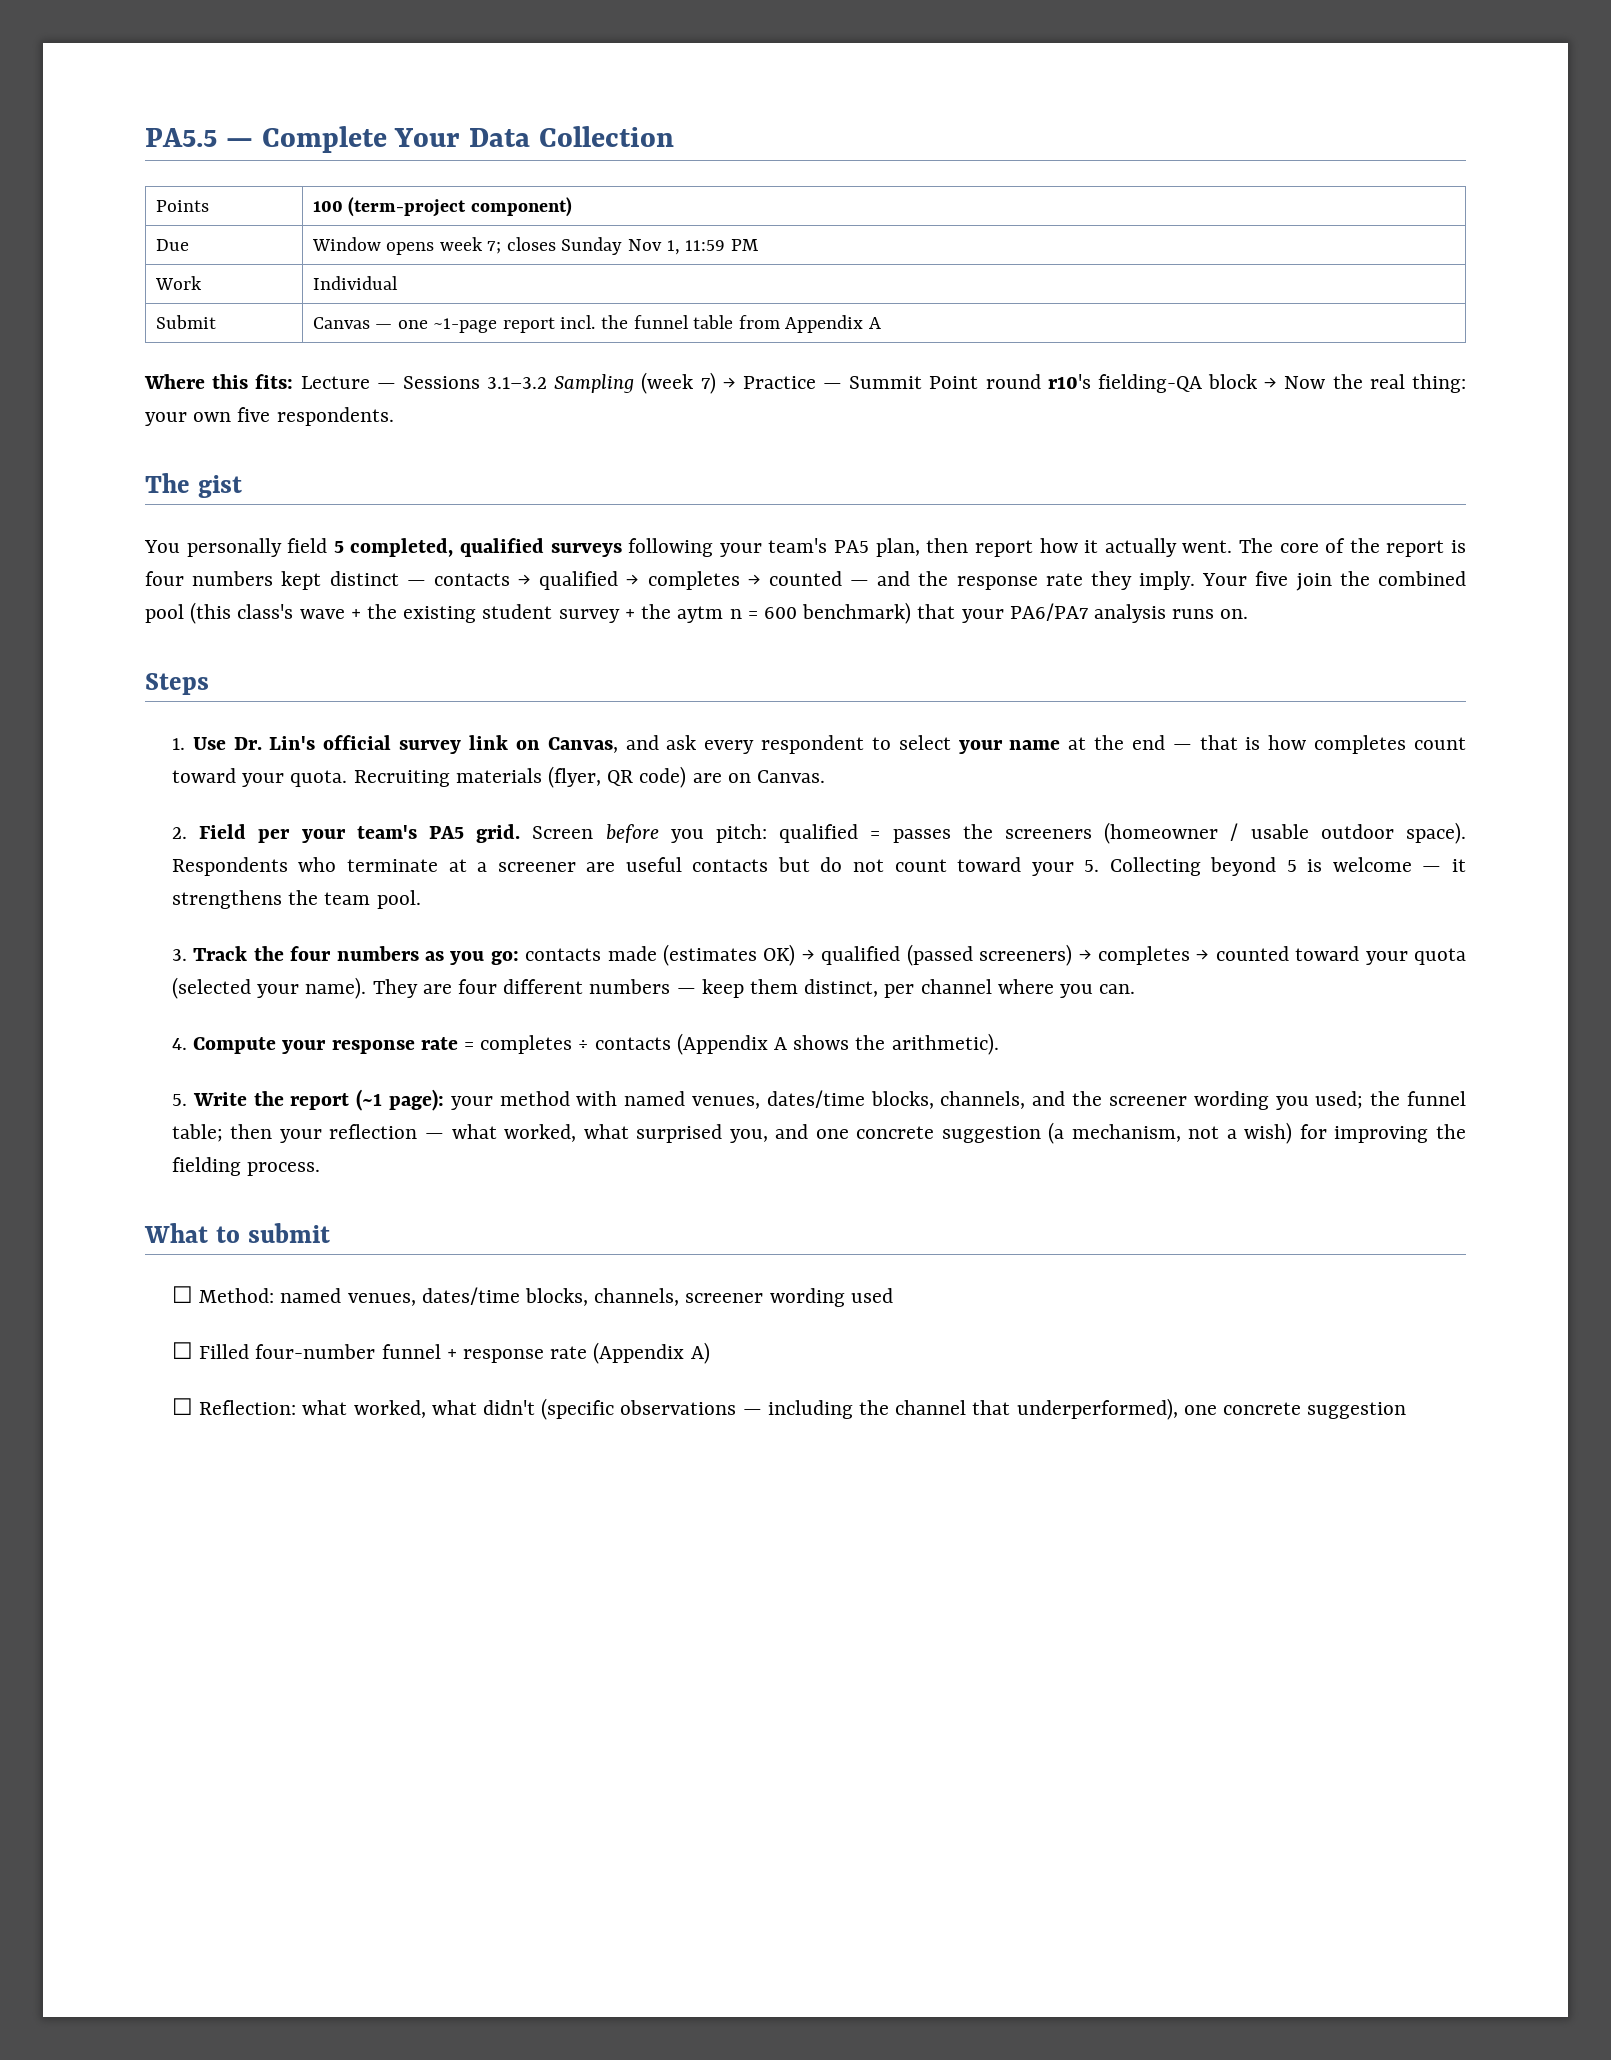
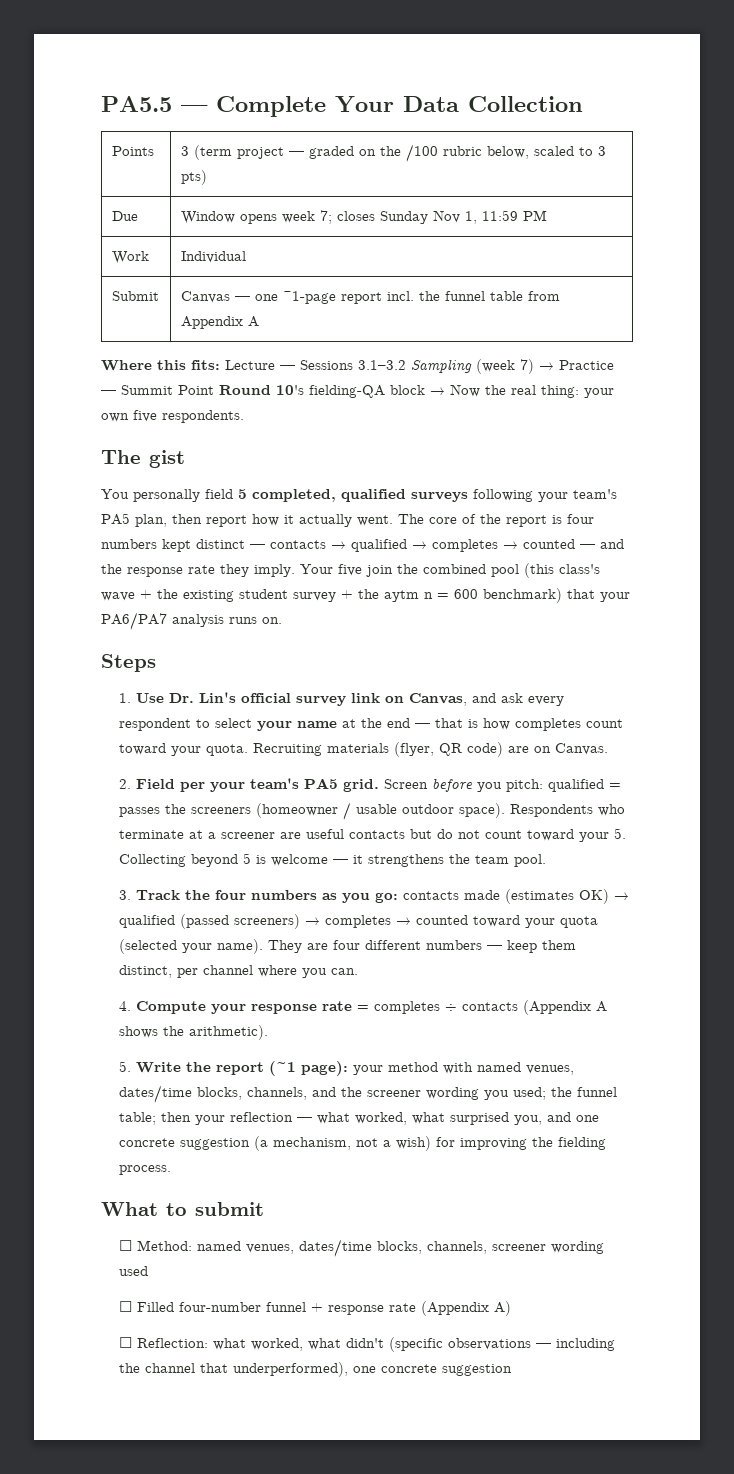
- Points | 100 (term-project component)
+ Points | 3 (term project — graded on the /100 rubric below, scaled to 3 pts)
- Where this fits: Lecture — Sessions 3.1–3.2 Sampling (week 7) → Practice — Summit Point round r10's fielding-QA block → Now the real thing: your own five respondents.
+ Where this fits: Lecture — Sessions 3.1–3.2 Sampling (week 7) → Practice — Summit Point Round 10's fielding-QA block → Now the real thing: your own five respondents.

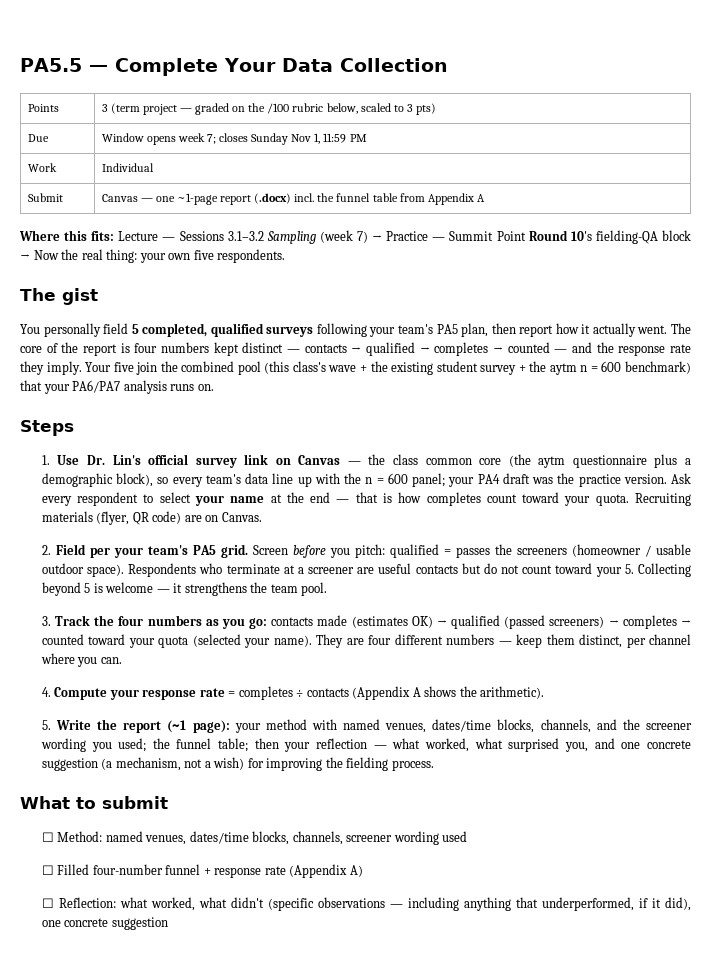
- Submit | Canvas — one ~1-page report incl. the funnel table from Appendix A
+ Submit | Canvas — one ~1-page report (.docx) incl. the funnel table from Appendix A
- 1. Use Dr. Lin's official survey link on Canvas, and ask every respondent to select your name at the end — that is how completes count toward your quota.
+ 1. Use Dr. Lin's official survey link on Canvas — the class common core (the aytm questionnaire plus a demographic block), so every team's data line up with the n = 600 panel; your PA4 draft was the practice version. Ask every respondent to select your name at the end — that is how completes count toward your quota.
- ☐ Reflection: what worked, what didn't (specific observations — including the channel that underperformed), one concrete suggestion
+ ☐ Reflection: what worked, what didn't (specific observations — including anything that underperformed, if it did), one concrete suggestion

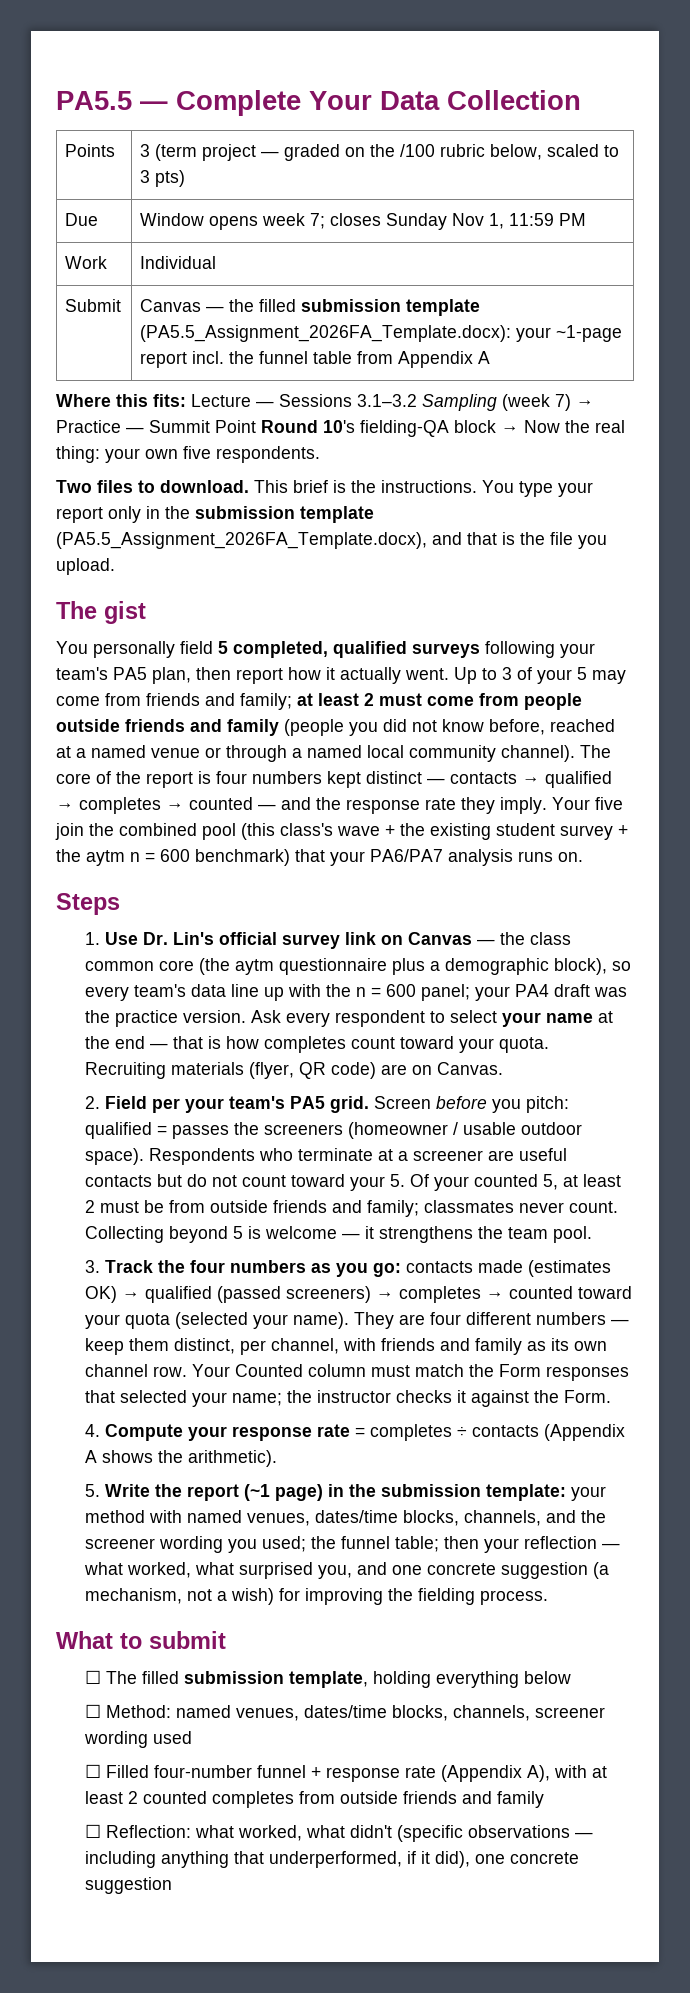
- Submit | Canvas — one ~1-page report (.docx) incl. the funnel table from Appendix A
+ Submit | Canvas — the filled submission template (PA5.5_Assignment_2026FA_Template.docx): your ~1-page report incl. the funnel table from Appendix A
+ Two files to download. This brief is the instructions. You type your report only in the submission template (PA5.5_Assignment_2026FA_Template.docx), and that is the file you upload.
+ Up to 3 of your 5 may come from friends and family; at least 2 must come from people outside friends and family (people you did not know before, reached at a named venue or through a named local community channel).
- Respondents who terminate at a screener are useful contacts but do not count toward your 5. Collecting beyond 5 is welcome — it strengthens the team pool.
+ Respondents who terminate at a screener are useful contacts but do not count toward your 5. Of your counted 5, at least 2 must be from outside friends and family; classmates never count. Collecting beyond 5 is welcome — it strengthens the team pool.
- They are four different numbers — keep them distinct, per channel where you can.
+ They are four different numbers — keep them distinct, per channel, with friends and family as its own channel row. Your Counted column must match the Form responses that selected your name; the instructor checks it against the Form.
- 5. Write the report (~1 page): your method with named venues, dates/time blocks, channels, and the screener wording you used; the funnel table; then your reflection — what worked, what surprised you, and one concrete suggestion (a mechanism, not a wish) for improving the fielding process.
+ 5. Write the report (~1 page) in the submission template: your method with named venues, dates/time blocks, channels, and the screener wording you used; the funnel table; then your reflection — what worked, what surprised you, and one concrete suggestion (a mechanism, not a wish) for improving the fielding process.
+ ☐ The filled submission template, holding everything below
- ☐ Filled four-number funnel + response rate (Appendix A)
+ ☐ Filled four-number funnel + response rate (Appendix A), with at least 2 counted completes from outside friends and family

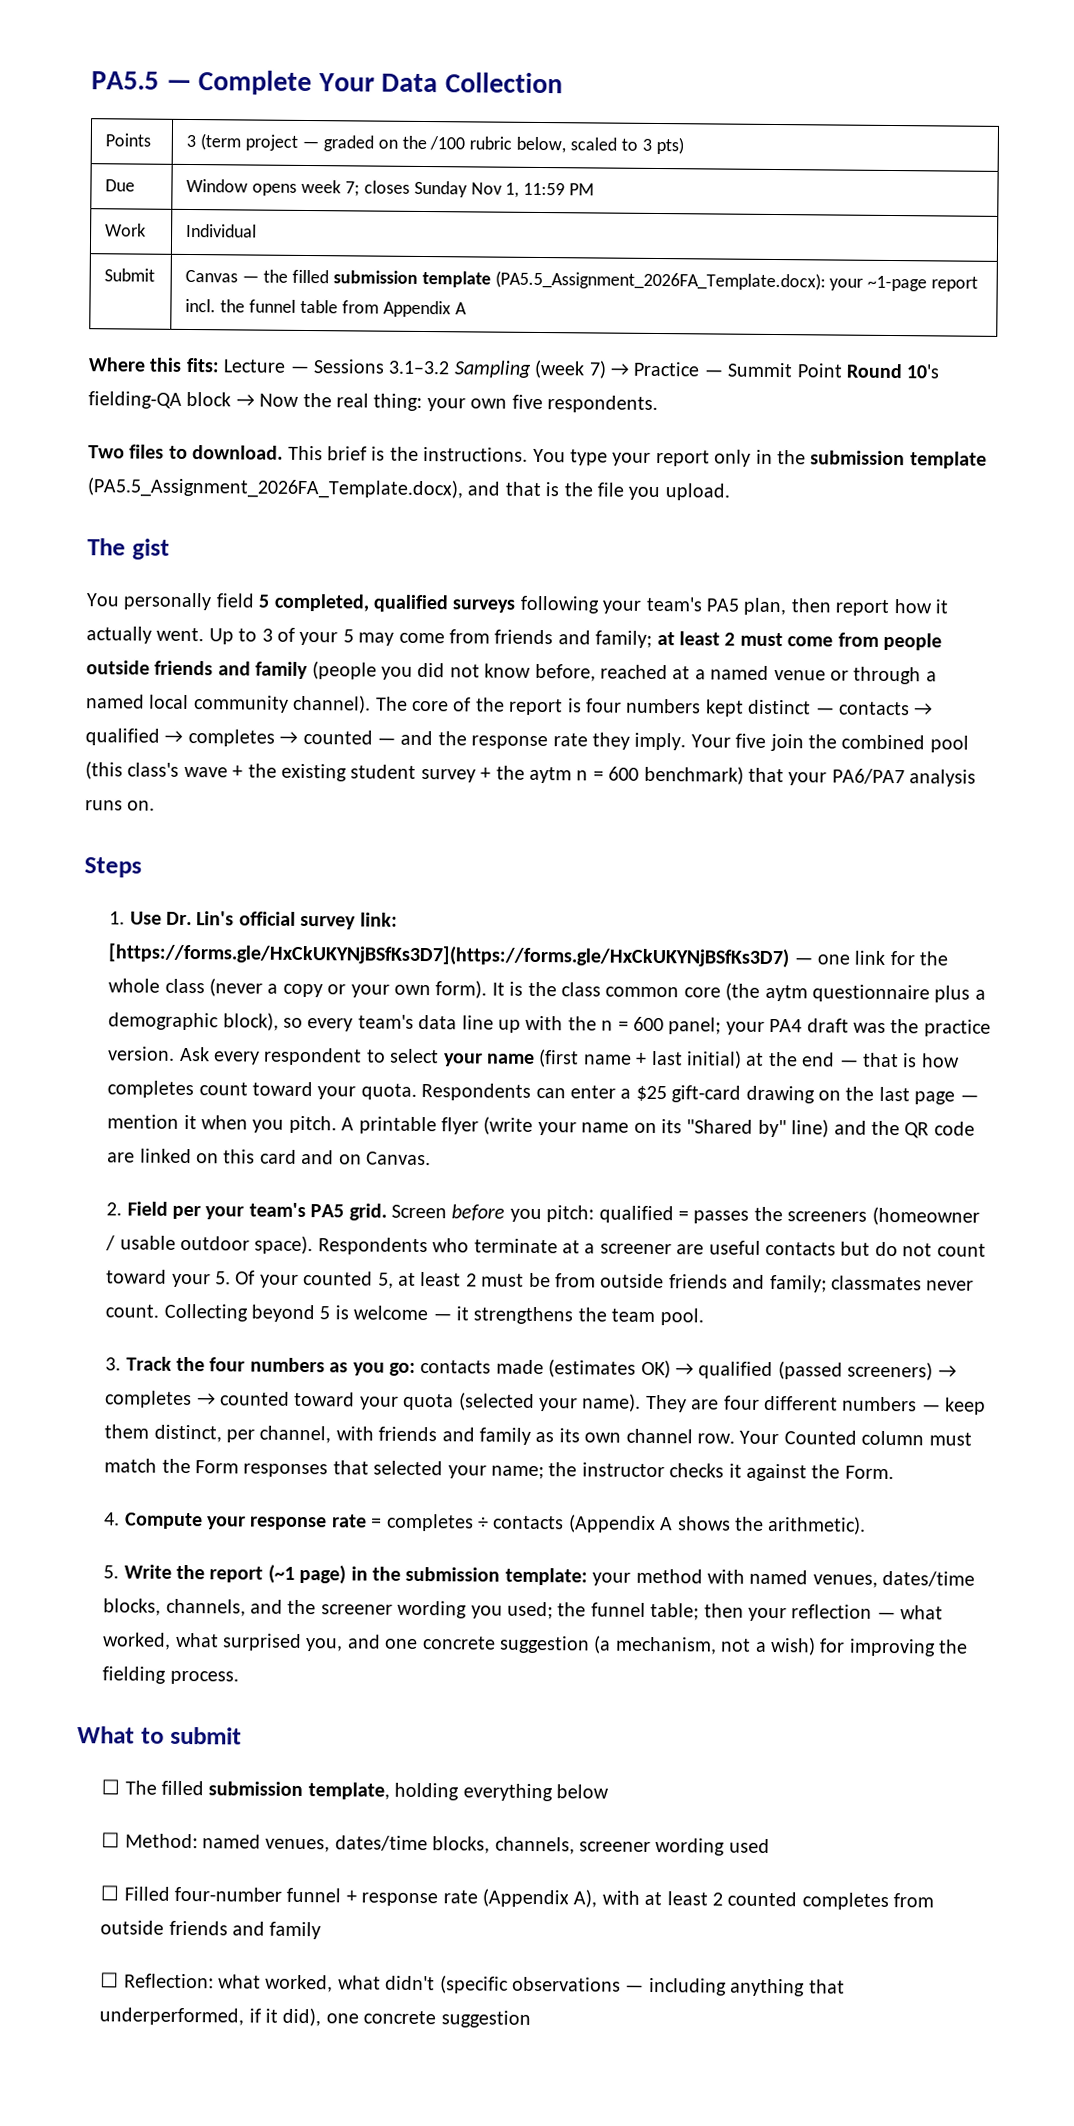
- 1. Use Dr. Lin's official survey link on Canvas — the class common core (the aytm questionnaire plus a demographic block), so every team's data line up with the n = 600 panel; your PA4 draft was the practice version.
+ 1. Use Dr. Lin's official survey link: [https://forms.gle/HxCkUKYNjBSfKs3D7](https://forms.gle/HxCkUKYNjBSfKs3D7) — one link for the whole class (never a copy or your own form). It is the class common core (the aytm questionnaire plus a demographic block), so every team's data line up with the n = 600 panel; your PA4 draft was the practice version.
- Ask every respondent to select your name at the end — that is how completes count toward your quota.
+ Ask every respondent to select your name (first name + last initial) at the end — that is how completes count toward your quota.
- Recruiting materials (flyer, QR code) are on Canvas.
+ Respondents can enter a $25 gift-card drawing on the last page — mention it when you pitch. A printable flyer (write your name on its "Shared by" line) and the QR code are linked on this card and on Canvas.

